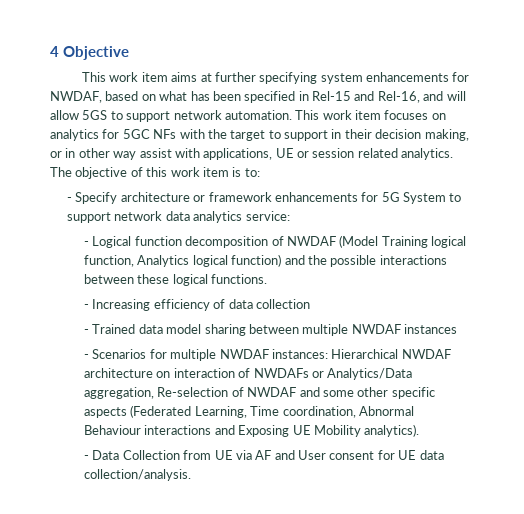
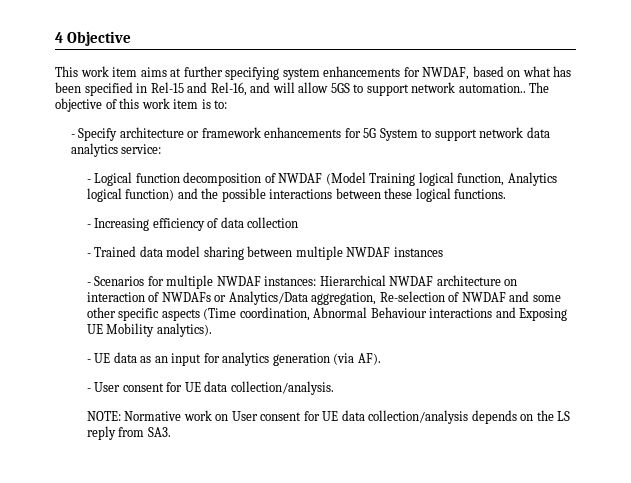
- This work item aims at further specifying system enhancements for NWDAF, based on what has been specified in Rel-15 and Rel-16, and will allow 5GS to support network automation. This work item focuses on analytics for 5GC NFs with the target to support in their decision making, or in other way assist with applications, UE or session related analytics.
+ This work item aims at further specifying system enhancements for NWDAF, based on what has been specified in Rel-15 and Rel-16, and will allow 5GS to support network automation..
- - Scenarios for multiple NWDAF instances: Hierarchical NWDAF architecture on interaction of NWDAFs or Analytics/Data aggregation, Re-selection of NWDAF and some other specific aspects (Federated Learning, Time coordination, Abnormal Behaviour interactions and Exposing UE Mobility analytics).
+ - Scenarios for multiple NWDAF instances: Hierarchical NWDAF architecture on interaction of NWDAFs or Analytics/Data aggregation, Re-selection of NWDAF and some other specific aspects (Time coordination, Abnormal Behaviour interactions and Exposing UE Mobility analytics).
- - Data Collection from UE via AF and User consent for UE data collection/analysis.
+ - UE data as an input for analytics generation (via AF).
+ - User consent for UE data collection/analysis.
+ NOTE: Normative work on User consent for UE data collection/analysis depends on the LS reply from SA3.

